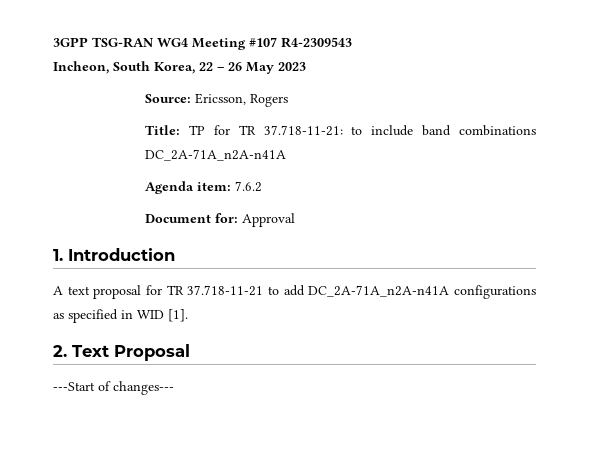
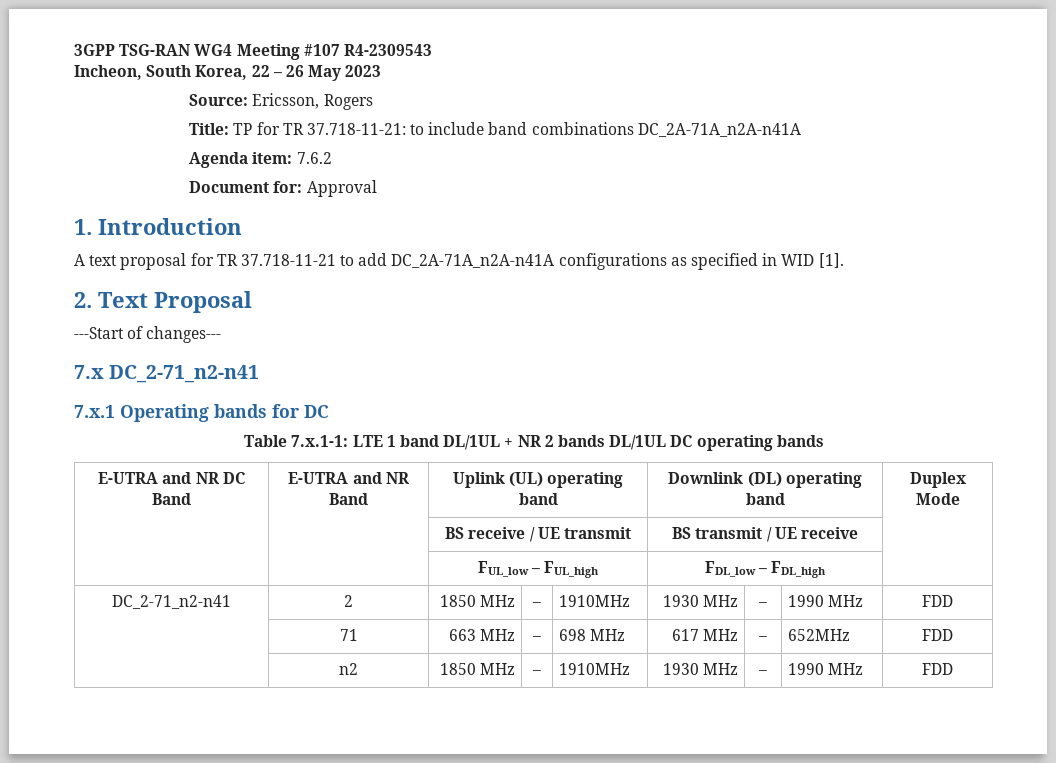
+ 7.x DC_2-71_n2-n41
+ 7.x.1 Operating bands for DC
+ Table 7.x.1-1: LTE 1 band DL/1UL + NR 2 bands DL/1UL DC operating bands
+ E-UTRA and NR DC Band | E-UTRA and NR Band | Uplink (UL) operating band | Downlink (DL) operating band | Duplex Mode
+ | | BS receive / UE transmit | BS transmit / UE receive |
+ | | FUL_low – FUL_high | FDL_low – FDL_high |
+ DC_2-71_n2-n41 | 2 | 1850 MHz | – | 1910MHz | 1930 MHz | – | 1990 MHz | FDD
+ | 71 | 663 MHz | – | 698 MHz | 617 MHz | – | 652MHz | FDD
+ | n2 | 1850 MHz | – | 1910MHz | 1930 MHz | – | 1990 MHz | FDD

